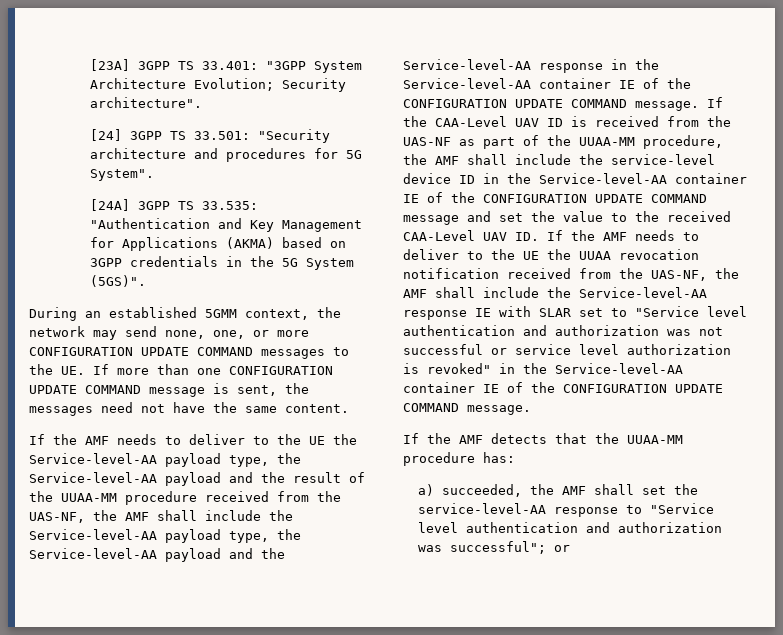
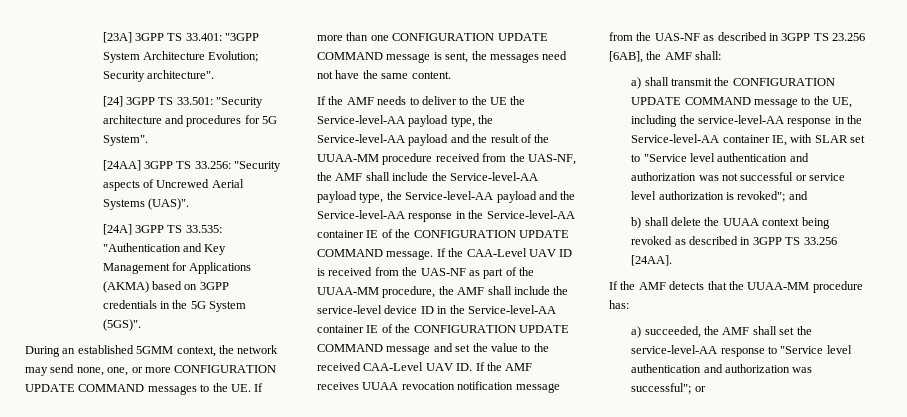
+ [24AA] 3GPP TS 33.256: "Security aspects of Uncrewed Aerial Systems (UAS)".
- If the CAA-Level UAV ID is received from the UAS-NF as part of the UUAA-MM procedure, the AMF shall include the service-level device ID in the Service-level-AA container IE of the CONFIGURATION UPDATE COMMAND message and set the value to the received CAA-Level UAV ID. If the AMF needs to deliver to the UE the UUAA revocation notification received from the UAS-NF, the AMF shall include the Service-level-AA response IE with SLAR set to "Service level authentication and authorization was not successful or service level authorization is revoked" in the Service-level-AA container IE of the CONFIGURATION UPDATE COMMAND message.
+ If the CAA-Level UAV ID is received from the UAS-NF as part of the UUAA-MM procedure, the AMF shall include the service-level device ID in the Service-level-AA container IE of the CONFIGURATION UPDATE COMMAND message and set the value to the received CAA-Level UAV ID. If the AMF receives UUAA revocation notification message from the UAS-NF as described in 3GPP TS 23.256 [6AB], the AMF shall:
+ a) shall transmit the CONFIGURATION UPDATE COMMAND message to the UE, including the service-level-AA response in the Service-level-AA container IE, with SLAR set to "Service level authentication and authorization was not successful or service level authorization is revoked"; and
+ b) shall delete the UUAA context being revoked as described in 3GPP TS 33.256 [24AA].

